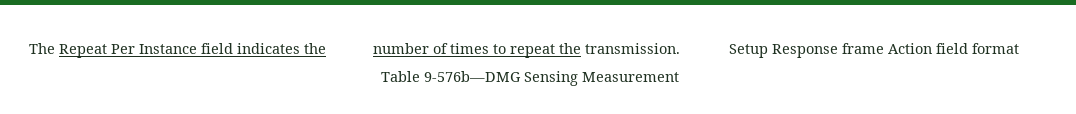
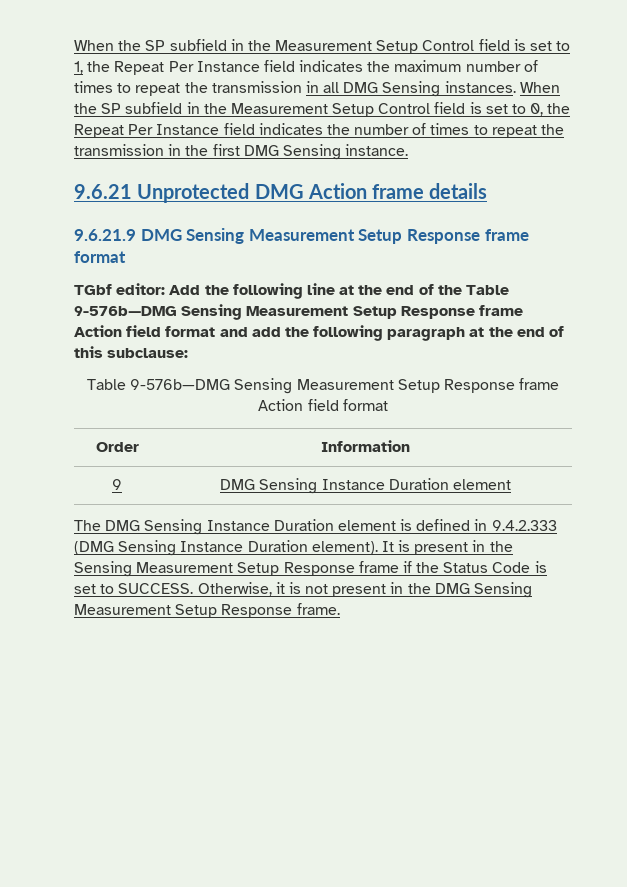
- The Repeat Per Instance field indicates the number of times to repeat the transmission.
+ When the SP subfield in the Measurement Setup Control field is set to 1, the Repeat Per Instance field indicates the maximum number of times to repeat the transmission in all DMG Sensing instances. When the SP subfield in the Measurement Setup Control field is set to 0, the Repeat Per Instance field indicates the number of times to repeat the transmission in the first DMG Sensing instance.
+ 9.6.21 Unprotected DMG Action frame details
+ 9.6.21.9 DMG Sensing Measurement Setup Response frame format
+ TGbf editor: Add the following line at the end of the Table 9-576b—DMG Sensing Measurement Setup Response frame Action field format and add the following paragraph at the end of this subclause:
+ Order | Information
+ 9 | DMG Sensing Instance Duration element
+ The DMG Sensing Instance Duration element is defined in 9.4.2.333 (DMG Sensing Instance Duration element). It is present in the Sensing Measurement Setup Response frame if the Status Code is set to SUCCESS. Otherwise, it is not present in the DMG Sensing Measurement Setup Response frame.

